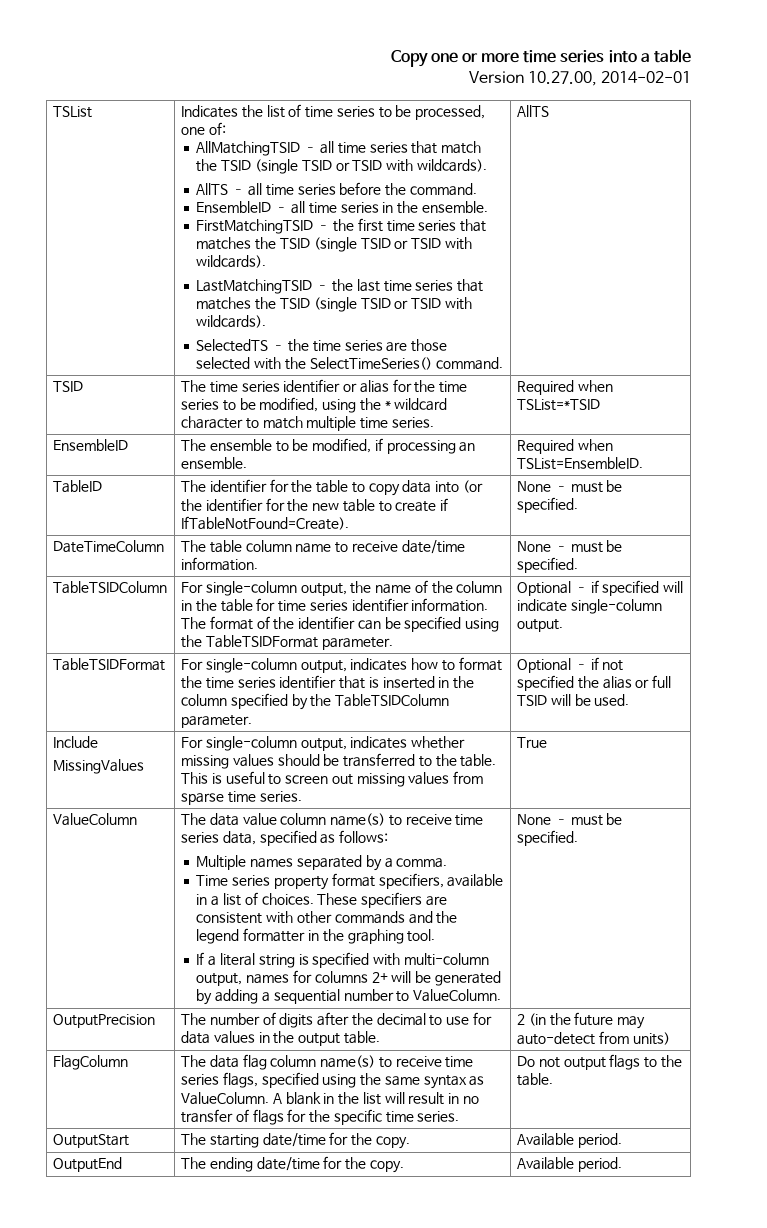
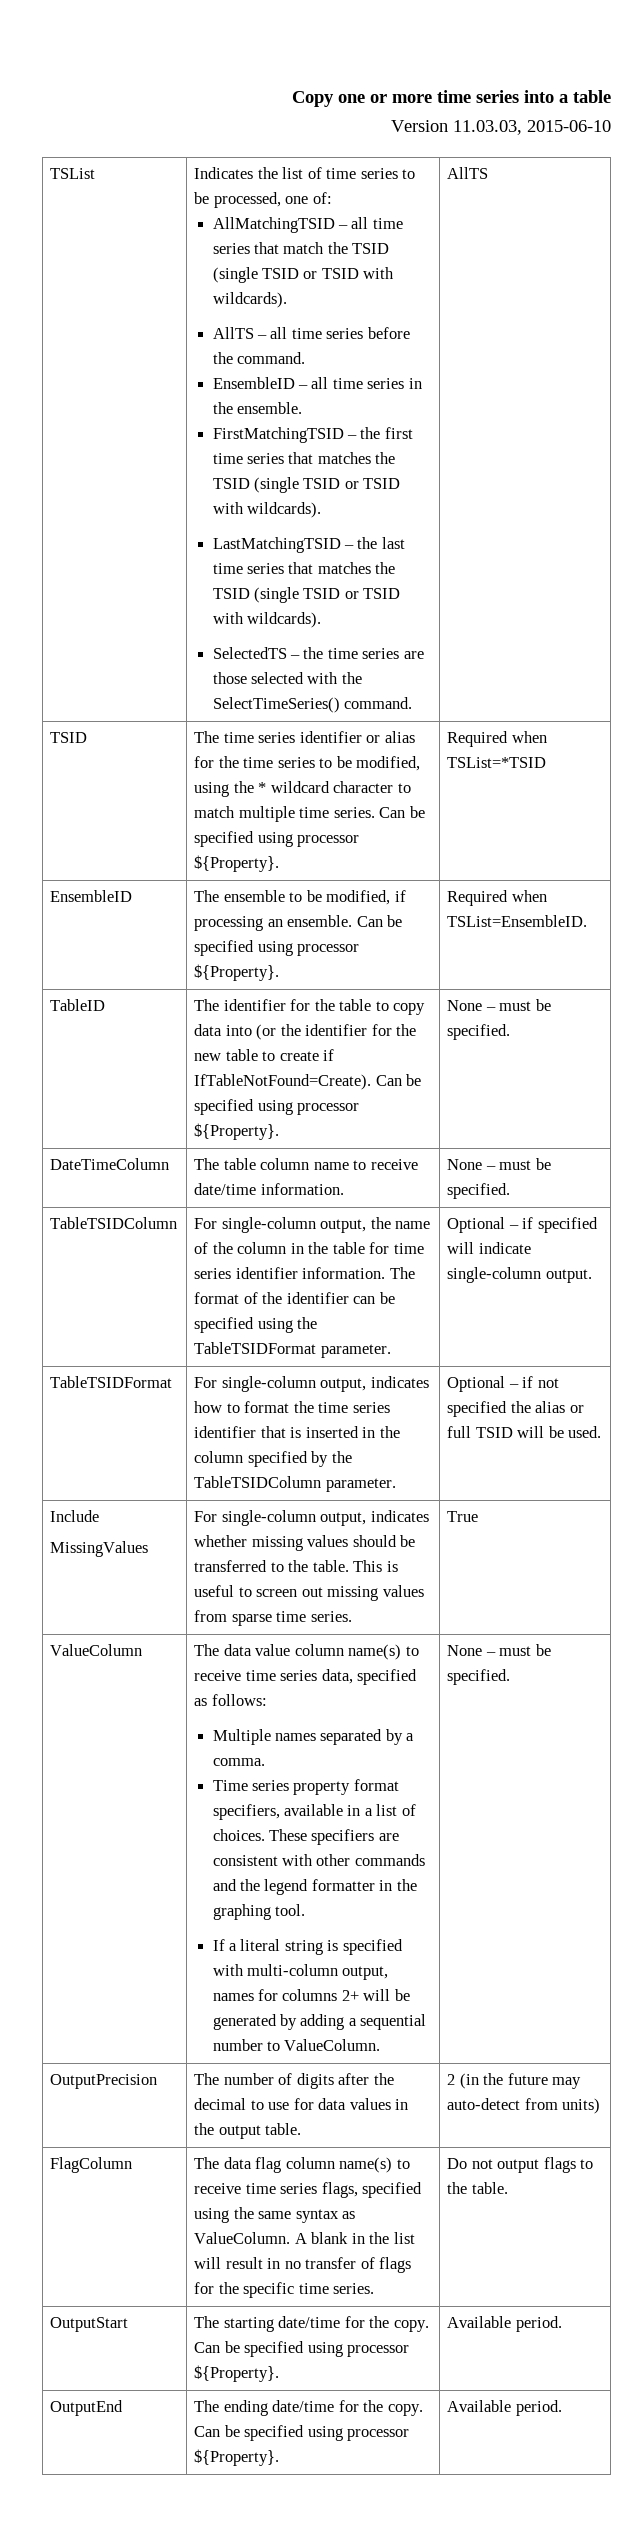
- Version 10.27.00, 2014-02-01
+ Version 11.03.03, 2015-06-10
- TSID | The time series identifier or alias for the time series to be modified, using the * wildcard character to match multiple time series. | Required when TSList=*TSID
+ TSID | The time series identifier or alias for the time series to be modified, using the * wildcard character to match multiple time series. Can be specified using processor ${Property}. | Required when TSList=*TSID
- EnsembleID | The ensemble to be modified, if processing an ensemble. | Required when TSList=EnsembleID.
+ EnsembleID | The ensemble to be modified, if processing an ensemble. Can be specified using processor ${Property}. | Required when TSList=EnsembleID.
- TableID | The identifier for the table to copy data into (or the identifier for the new table to create if IfTableNotFound=Create). | None – must be specified.
+ TableID | The identifier for the table to copy data into (or the identifier for the new table to create if IfTableNotFound=Create). Can be specified using processor ${Property}. | None – must be specified.
- OutputStart | The starting date/time for the copy. | Available period.
+ OutputStart | The starting date/time for the copy. Can be specified using processor ${Property}. | Available period.
- OutputEnd | The ending date/time for the copy. | Available period.
+ OutputEnd | The ending date/time for the copy. Can be specified using processor ${Property}. | Available period.

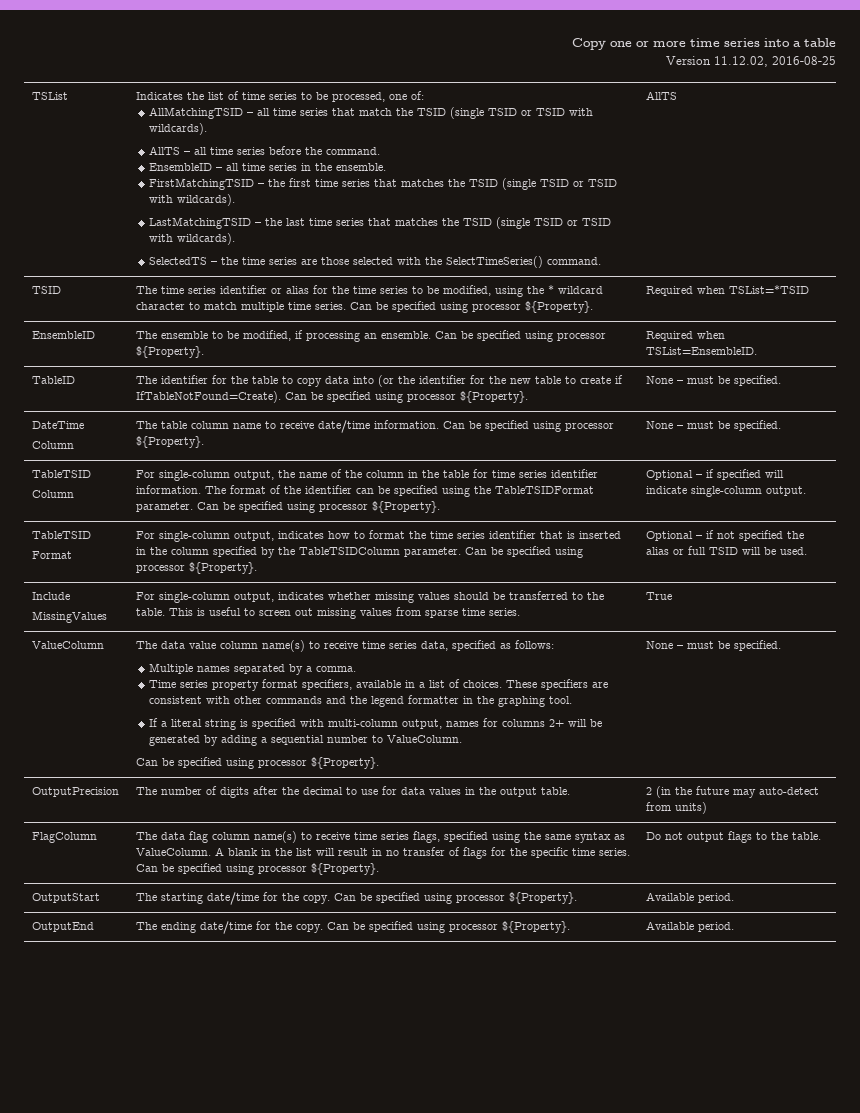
- Version 11.03.03, 2015-06-10
+ Version 11.12.02, 2016-08-25
- DateTimeColumn | The table column name to receive date/time information. | None – must be specified.
- TableTSIDColumn | For single-column output, the name of the column in the table for time series identifier information. The format of the identifier can be specified using the TableTSIDFormat parameter. | Optional – if specified will indicate single-column output.
- TableTSIDFormat
+ DateTime
+ Column | The table column name to receive date/time information. Can be specified using processor ${Property}. | None – must be specified.
+ TableTSID
+ Column | For single-column output, the name of the column in the table for time series identifier information. The format of the identifier can be specified using the TableTSIDFormat parameter. Can be specified using processor ${Property}. | Optional – if specified will indicate single-column output.
+ TableTSID
+ Format
- For single-column output, indicates how to format the time series identifier that is inserted in the column specified by the TableTSIDColumn parameter.
+ For single-column output, indicates how to format the time series identifier that is inserted in the column specified by the TableTSIDColumn parameter. Can be specified using processor ${Property}.
  If a literal string is specified with multi-column output, names for columns 2+ will be generated by adding a sequential number to ValueColumn.
+ Can be specified using processor ${Property}.
- A blank in the list will result in no transfer of flags for the specific time series.
+ A blank in the list will result in no transfer of flags for the specific time series. Can be specified using processor ${Property}.

